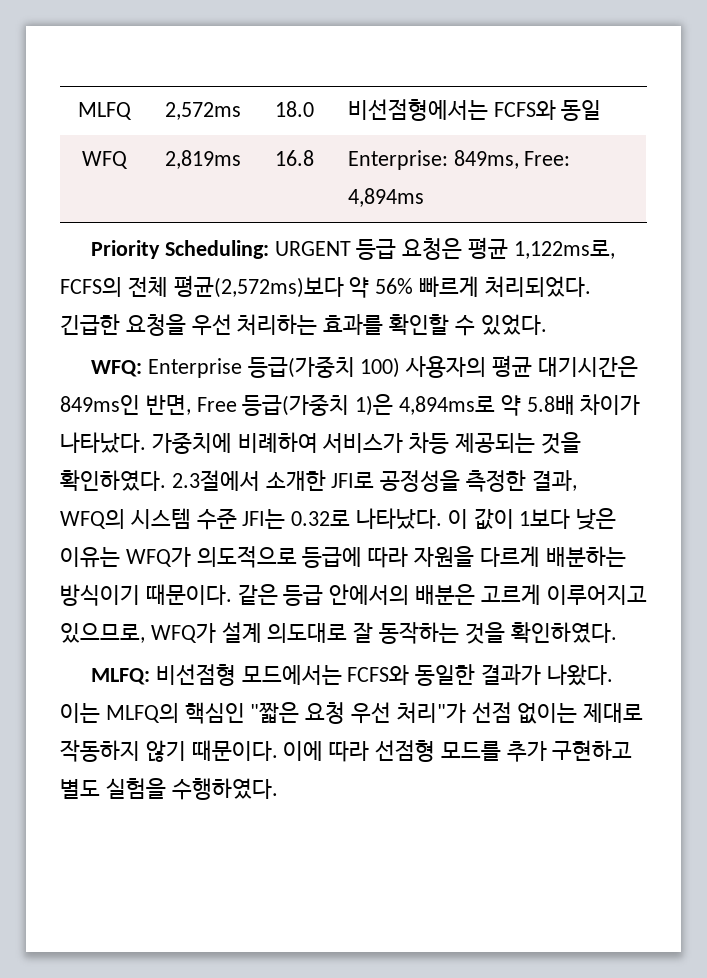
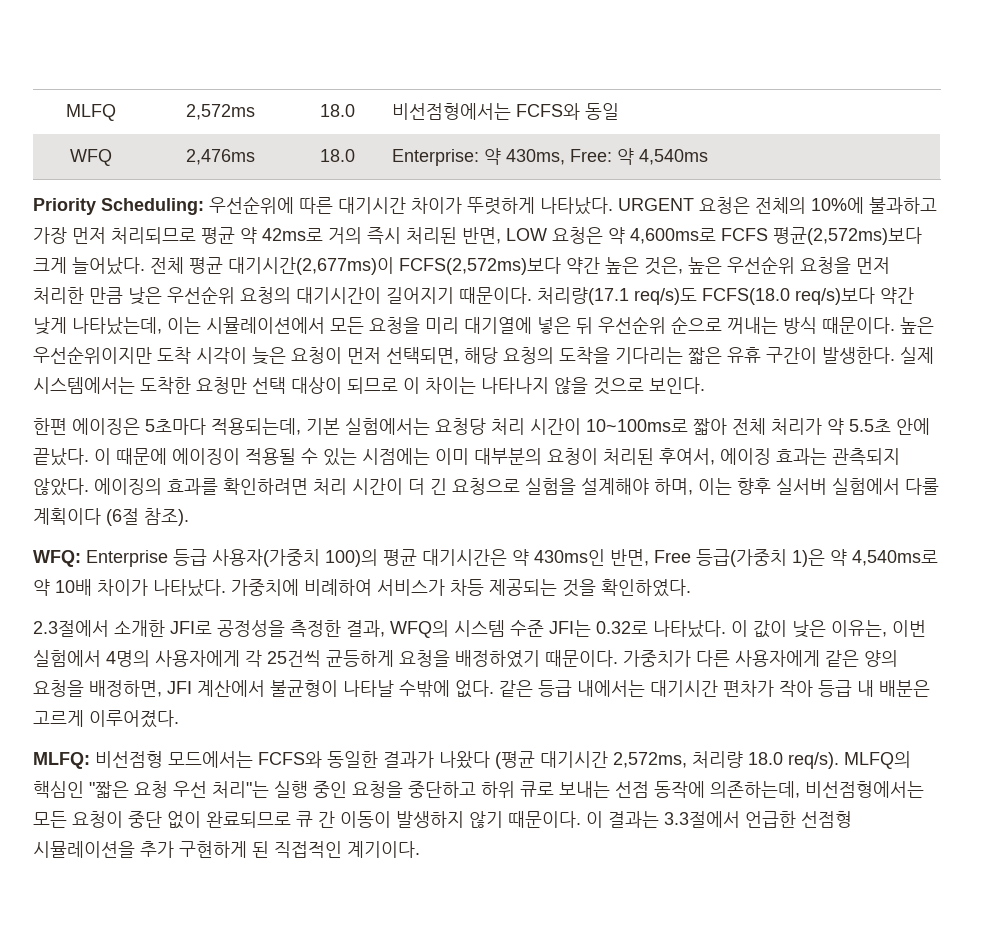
- WFQ | 2,819ms | 16.8 | Enterprise: 849ms, Free: 4,894ms
- Priority Scheduling: URGENT 등급 요청은 평균 1,122ms로, FCFS의 전체 평균(2,572ms)보다 약 56% 빠르게 처리되었다. 긴급한 요청을 우선 처리하는 효과를 확인할 수 있었다.
- WFQ: Enterprise 등급(가중치 100) 사용자의 평균 대기시간은 849ms인 반면, Free 등급(가중치 1)은 4,894ms로 약 5.8배 차이가 나타났다.
+ WFQ | 2,476ms | 18.0 | Enterprise: 약 430ms, Free: 약 4,540ms
+ Priority Scheduling: 우선순위에 따른 대기시간 차이가 뚜렷하게 나타났다. URGENT 요청은 전체의 10%에 불과하고 가장 먼저 처리되므로 평균 약 42ms로 거의 즉시 처리된 반면, LOW 요청은 약 4,600ms로 FCFS 평균(2,572ms)보다 크게 늘어났다. 전체 평균 대기시간(2,677ms)이 FCFS(2,572ms)보다 약간 높은 것은, 높은 우선순위 요청을 먼저 처리한 만큼 낮은 우선순위 요청의 대기시간이 길어지기 때문이다. 처리량(17.1 req/s)도 FCFS(18.0 req/s)보다 약간 낮게 나타났는데, 이는 시뮬레이션에서 모든 요청을 미리 대기열에 넣은 뒤 우선순위 순으로 꺼내는 방식 때문이다. 높은 우선순위이지만 도착 시각이 늦은 요청이 먼저 선택되면, 해당 요청의 도착을 기다리는 짧은 유휴 구간이 발생한다. 실제 시스템에서는 도착한 요청만 선택 대상이 되므로 이 차이는 나타나지 않을 것으로 보인다.
+ 한편 에이징은 5초마다 적용되는데, 기본 실험에서는 요청당 처리 시간이 10~100ms로 짧아 전체 처리가 약 5.5초 안에 끝났다. 이 때문에 에이징이 적용될 수 있는 시점에는 이미 대부분의 요청이 처리된 후여서, 에이징 효과는 관측되지 않았다. 에이징의 효과를 확인하려면 처리 시간이 더 긴 요청으로 실험을 설계해야 하며, 이는 향후 실서버 실험에서 다룰 계획이다 (6절 참조).
+ WFQ: Enterprise 등급 사용자(가중치 100)의 평균 대기시간은 약 430ms인 반면, Free 등급(가중치 1)은 약 4,540ms로 약 10배 차이가 나타났다.
- 가중치에 비례하여 서비스가 차등 제공되는 것을 확인하였다. 2.3절에서 소개한 JFI로 공정성을 측정한 결과, WFQ의 시스템 수준 JFI는 0.32로 나타났다.
+ 가중치에 비례하여 서비스가 차등 제공되는 것을 확인하였다.
+ 2.3절에서 소개한 JFI로 공정성을 측정한 결과, WFQ의 시스템 수준 JFI는 0.32로 나타났다.
- 이 값이 1보다 낮은 이유는 WFQ가 의도적으로 등급에 따라 자원을 다르게 배분하는 방식이기 때문이다. 같은 등급 안에서의 배분은 고르게 이루어지고 있으므로, WFQ가 설계 의도대로 잘 동작하는 것을 확인하였다.
+ 이 값이 낮은 이유는, 이번 실험에서 4명의 사용자에게 각 25건씩 균등하게 요청을 배정하였기 때문이다. 가중치가 다른 사용자에게 같은 양의 요청을 배정하면, JFI 계산에서 불균형이 나타날 수밖에 없다. 같은 등급 내에서는 대기시간 편차가 작아 등급 내 배분은 고르게 이루어졌다.
- MLFQ: 비선점형 모드에서는 FCFS와 동일한 결과가 나왔다. 이는 MLFQ의 핵심인 "짧은 요청 우선 처리"가 선점 없이는 제대로 작동하지 않기 때문이다. 이에 따라 선점형 모드를 추가 구현하고 별도 실험을 수행하였다.
+ MLFQ: 비선점형 모드에서는 FCFS와 동일한 결과가 나왔다 (평균 대기시간 2,572ms, 처리량 18.0 req/s). MLFQ의 핵심인 "짧은 요청 우선 처리"는 실행 중인 요청을 중단하고 하위 큐로 보내는 선점 동작에 의존하는데, 비선점형에서는 모든 요청이 중단 없이 완료되므로 큐 간 이동이 발생하지 않기 때문이다. 이 결과는 3.3절에서 언급한 선점형 시뮬레이션을 추가 구현하게 된 직접적인 계기이다.

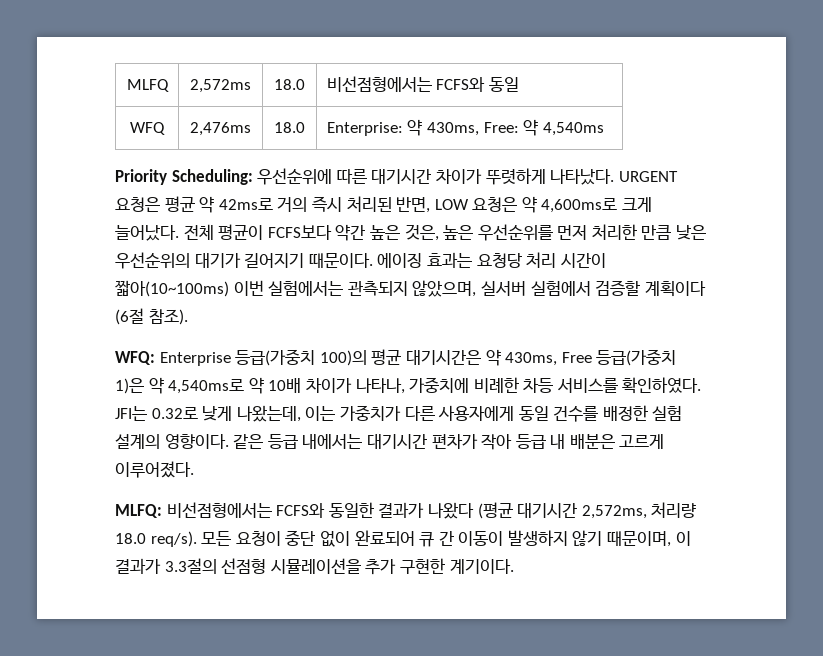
- URGENT 요청은 전체의 10%에 불과하고 가장 먼저 처리되므로 평균 약 42ms로 거의 즉시 처리된 반면, LOW 요청은 약 4,600ms로 FCFS 평균(2,572ms)보다 크게 늘어났다.
+ URGENT 요청은 평균 약 42ms로 거의 즉시 처리된 반면, LOW 요청은 약 4,600ms로 크게 늘어났다.
- 전체 평균 대기시간(2,677ms)이 FCFS(2,572ms)보다 약간 높은 것은, 높은 우선순위 요청을 먼저 처리한 만큼 낮은 우선순위 요청의 대기시간이 길어지기 때문이다. 처리량(17.1 req/s)도 FCFS(18.0 req/s)보다 약간 낮게 나타났는데, 이는 시뮬레이션에서 모든 요청을 미리 대기열에 넣은 뒤 우선순위 순으로 꺼내는 방식 때문이다. 높은 우선순위이지만 도착 시각이 늦은 요청이 먼저 선택되면, 해당 요청의 도착을 기다리는 짧은 유휴 구간이 발생한다. 실제 시스템에서는 도착한 요청만 선택 대상이 되므로 이 차이는 나타나지 않을 것으로 보인다.
- 한편 에이징은 5초마다 적용되는데, 기본 실험에서는 요청당 처리 시간이 10~100ms로 짧아 전체 처리가 약 5.5초 안에 끝났다. 이 때문에 에이징이 적용될 수 있는 시점에는 이미 대부분의 요청이 처리된 후여서, 에이징 효과는 관측되지 않았다. 에이징의 효과를 확인하려면 처리 시간이 더 긴 요청으로 실험을 설계해야 하며, 이는 향후 실서버 실험에서 다룰 계획이다 (6절 참조).
+ 전체 평균이 FCFS보다 약간 높은 것은, 높은 우선순위를 먼저 처리한 만큼 낮은 우선순위의 대기가 길어지기 때문이다. 에이징 효과는 요청당 처리 시간이 짧아(10~100ms) 이번 실험에서는 관측되지 않았으며, 실서버 실험에서 검증할 계획이다 (6절 참조).
- WFQ: Enterprise 등급 사용자(가중치 100)의 평균 대기시간은 약 430ms인 반면, Free 등급(가중치 1)은 약 4,540ms로 약 10배 차이가 나타났다. 가중치에 비례하여 서비스가 차등 제공되는 것을 확인하였다.
- 2.3절에서 소개한 JFI로 공정성을 측정한 결과, WFQ의 시스템 수준 JFI는 0.32로 나타났다. 이 값이 낮은 이유는, 이번 실험에서 4명의 사용자에게 각 25건씩 균등하게 요청을 배정하였기 때문이다. 가중치가 다른 사용자에게 같은 양의 요청을 배정하면, JFI 계산에서 불균형이 나타날 수밖에 없다.
+ WFQ: Enterprise 등급(가중치 100)의 평균 대기시간은 약 430ms, Free 등급(가중치 1)은 약 4,540ms로 약 10배 차이가 나타나, 가중치에 비례한 차등 서비스를 확인하였다. JFI는 0.32로 낮게 나왔는데, 이는 가중치가 다른 사용자에게 동일 건수를 배정한 실험 설계의 영향이다.
- MLFQ: 비선점형 모드에서는 FCFS와 동일한 결과가 나왔다 (평균 대기시간 2,572ms, 처리량 18.0 req/s).
+ MLFQ: 비선점형에서는 FCFS와 동일한 결과가 나왔다 (평균 대기시간 2,572ms, 처리량 18.0 req/s).
- MLFQ의 핵심인 "짧은 요청 우선 처리"는 실행 중인 요청을 중단하고 하위 큐로 보내는 선점 동작에 의존하는데, 비선점형에서는 모든 요청이 중단 없이 완료되므로 큐 간 이동이 발생하지 않기 때문이다. 이 결과는 3.3절에서 언급한 선점형 시뮬레이션을 추가 구현하게 된 직접적인 계기이다.
+ 모든 요청이 중단 없이 완료되어 큐 간 이동이 발생하지 않기 때문이며, 이 결과가 3.3절의 선점형 시뮬레이션을 추가 구현한 계기이다.

